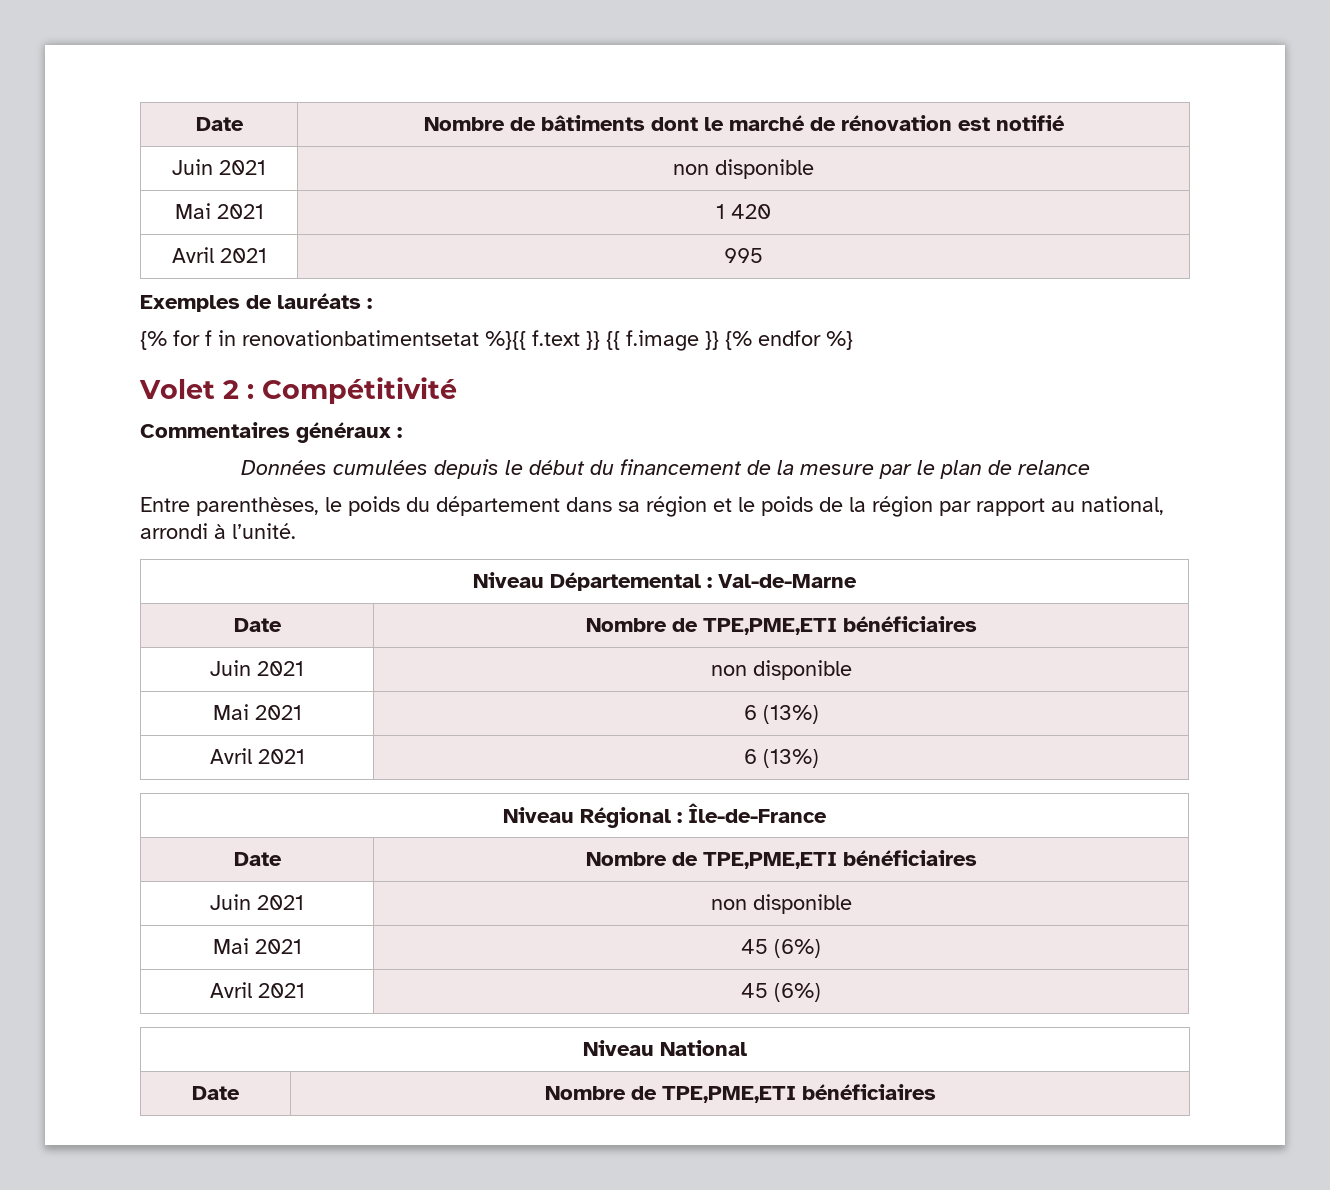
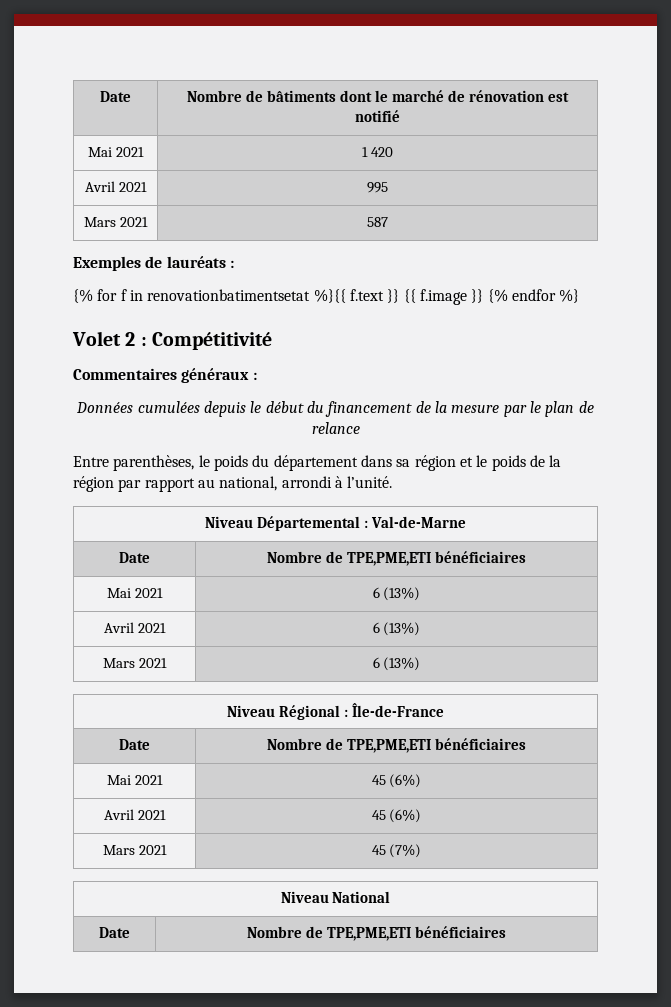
  Date | Nombre de bâtiments dont le marché de rénovation est notifié
- Juin 2021 | non disponible
+ Mars 2021 | 587
  Niveau Départemental : Val-de-Marne
  Date | Nombre de TPE,PME,ETI bénéficiaires
- Juin 2021 | non disponible
+ Mars 2021 | 6 (13%)
  Niveau Régional : Île-de-France
  Date | Nombre de TPE,PME,ETI bénéficiaires
- Juin 2021 | non disponible
+ Mars 2021 | 45 (7%)

